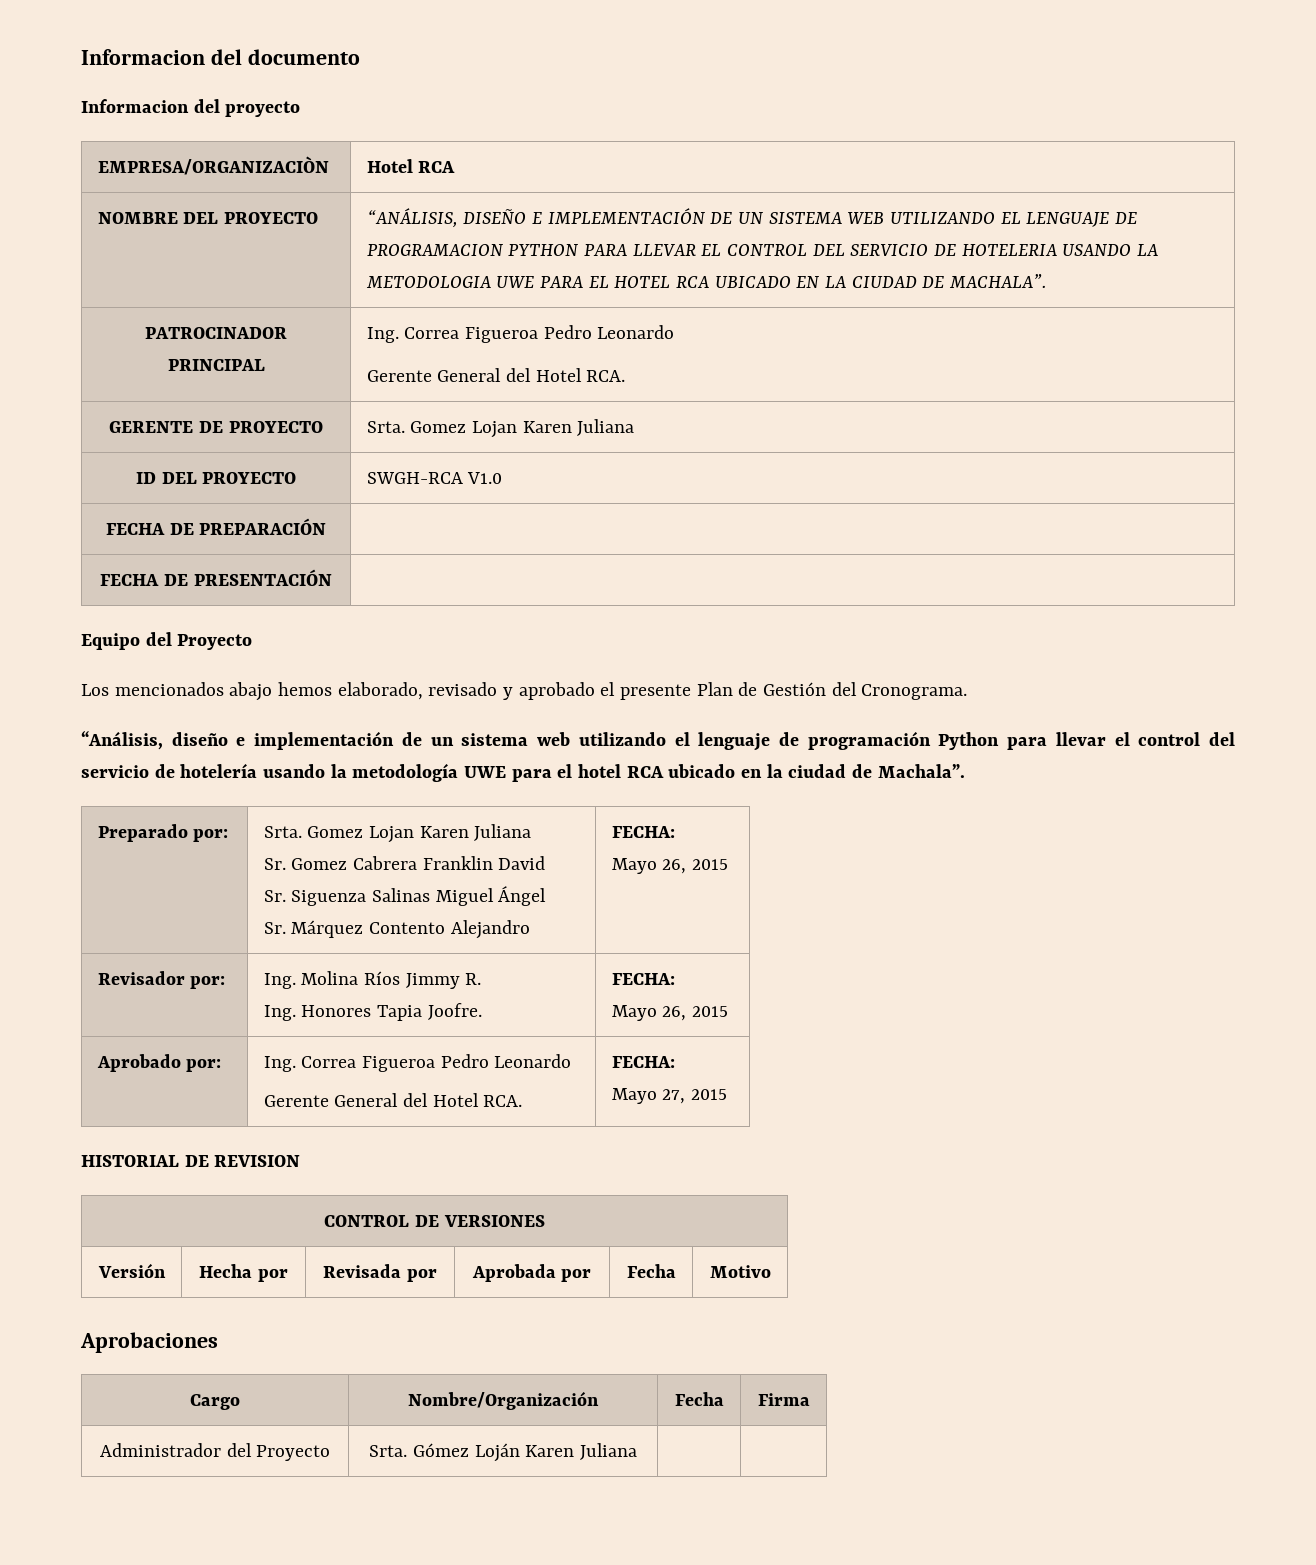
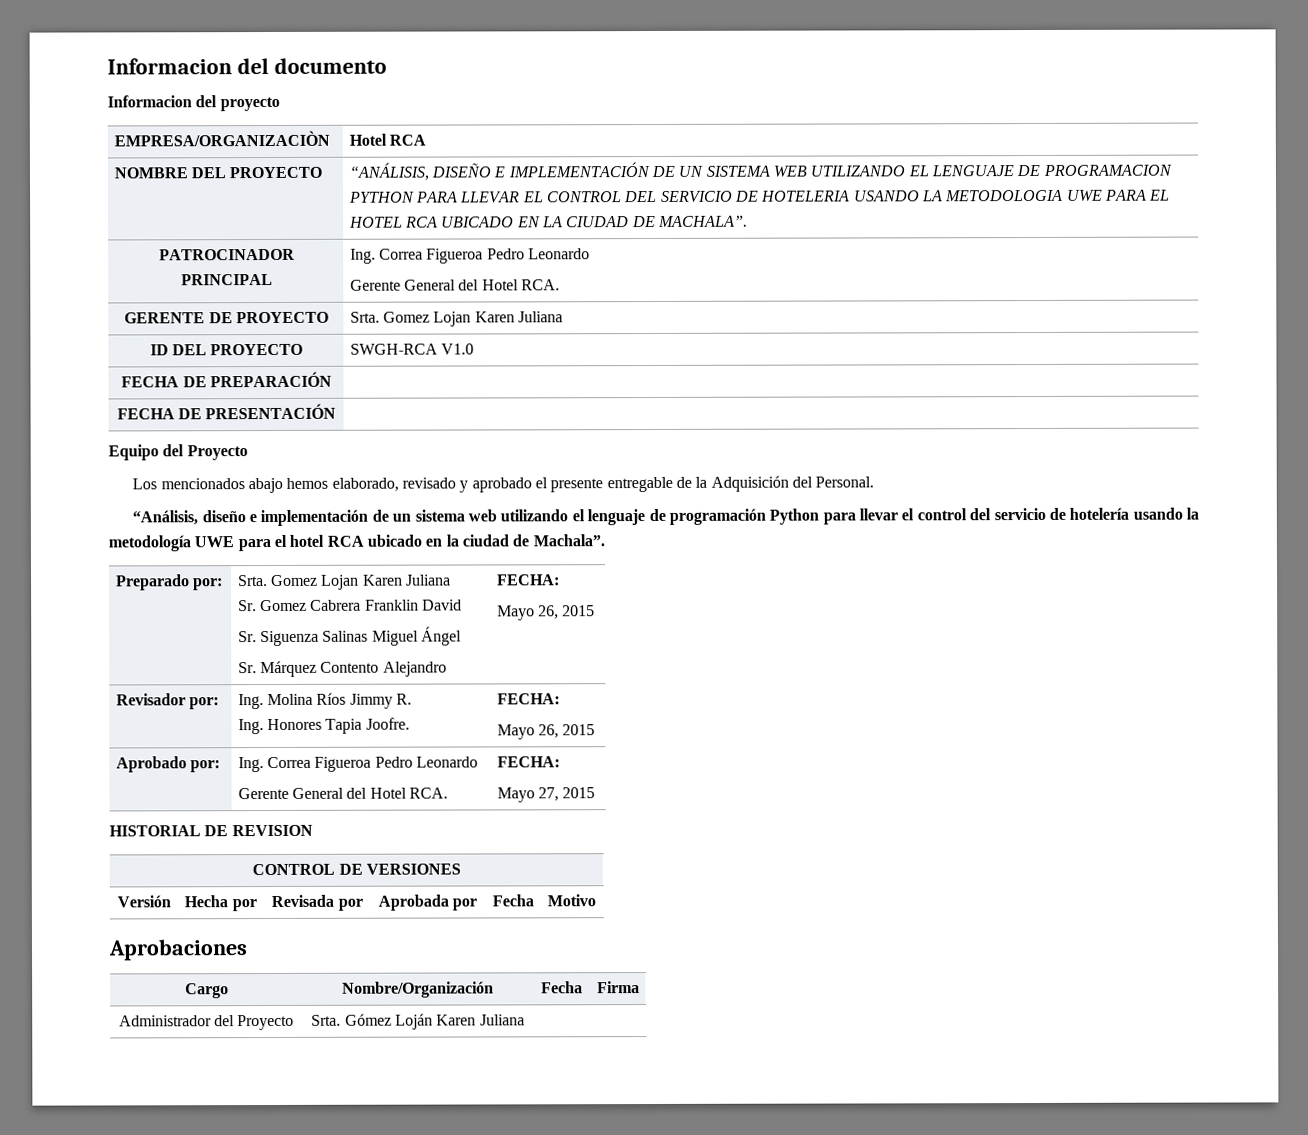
- Los mencionados abajo hemos elaborado, revisado y aprobado el presente Plan de Gestión del Cronograma.
+ Los mencionados abajo hemos elaborado, revisado y aprobado el presente entregable de la Adquisición del Personal.

